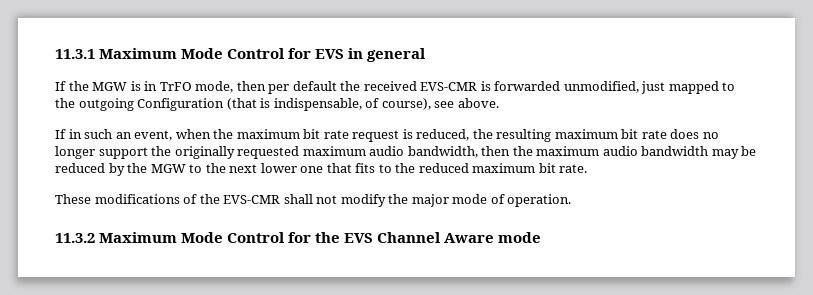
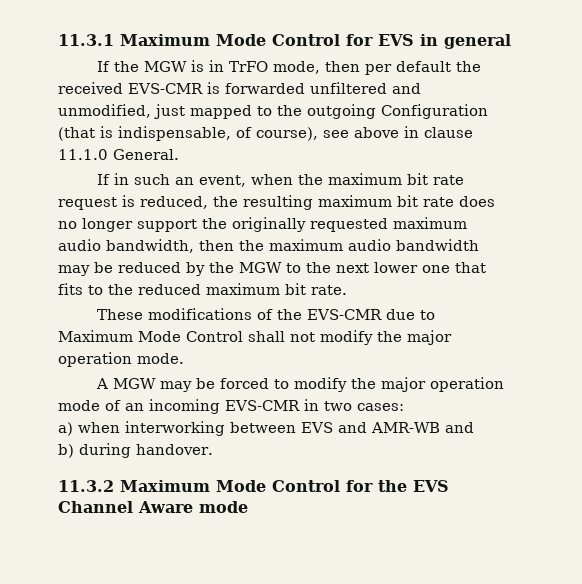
- If the MGW is in TrFO mode, then per default the received EVS-CMR is forwarded unmodified, just mapped to the outgoing Configuration (that is indispensable, of course), see above.
+ If the MGW is in TrFO mode, then per default the received EVS-CMR is forwarded unfiltered and unmodified, just mapped to the outgoing Configuration (that is indispensable, of course), see above in clause 11.1.0 General.
- These modifications of the EVS-CMR shall not modify the major mode of operation.
+ These modifications of the EVS-CMR due to Maximum Mode Control shall not modify the major operation mode.
+ A MGW may be forced to modify the major operation mode of an incoming EVS-CMR in two cases:
+ a) when interworking between EVS and AMR-WB and
+ b) during handover.

